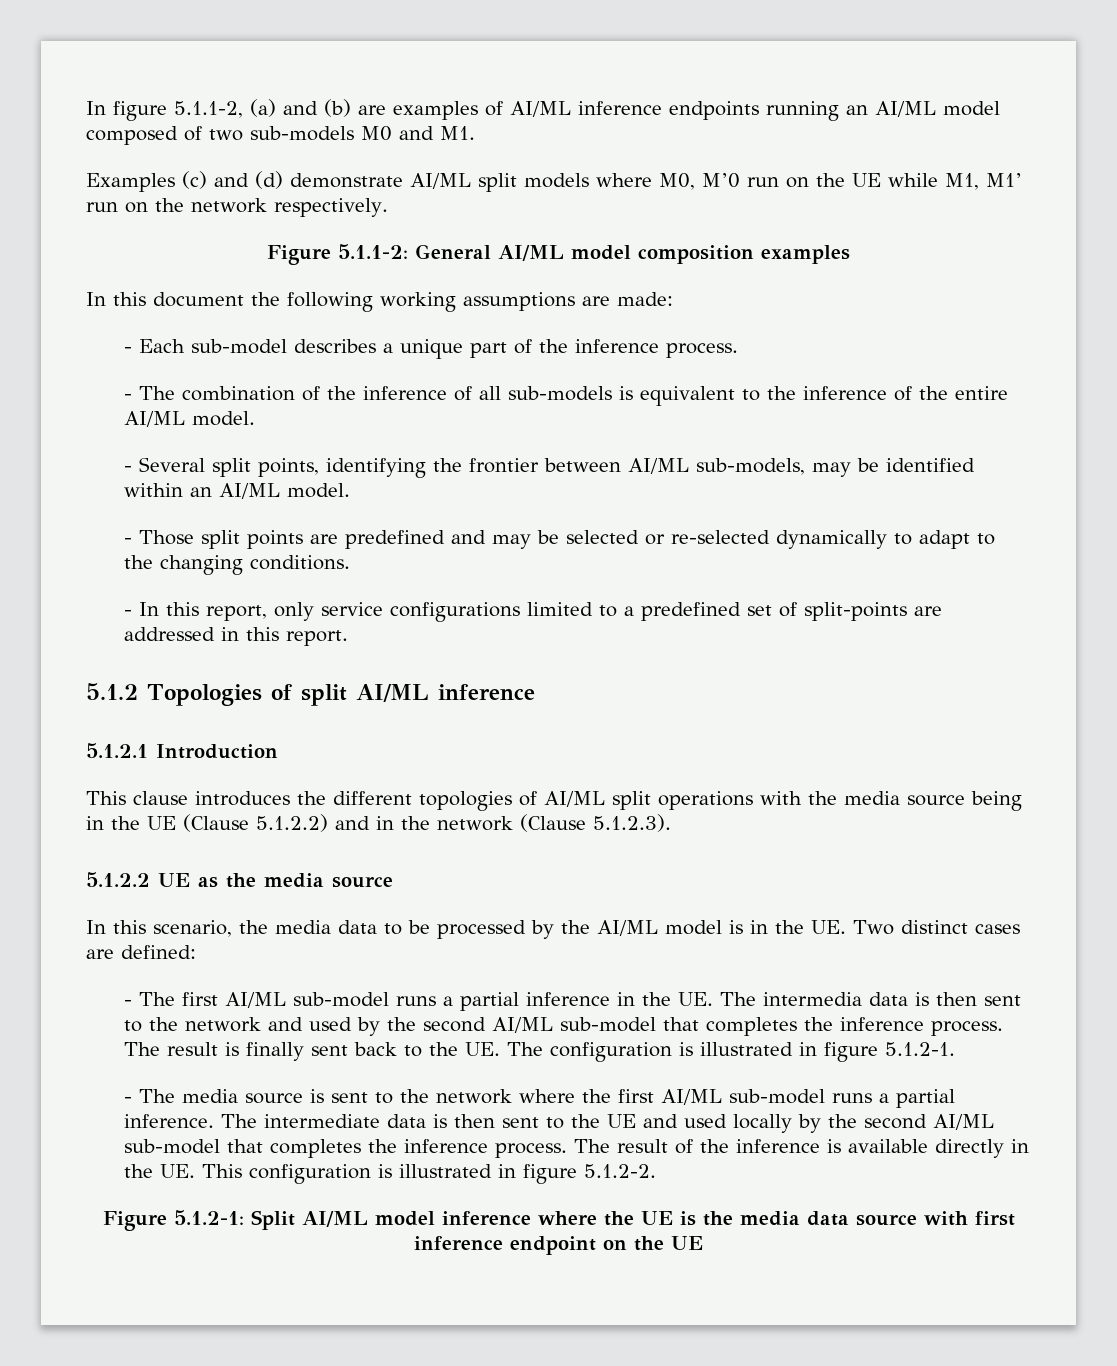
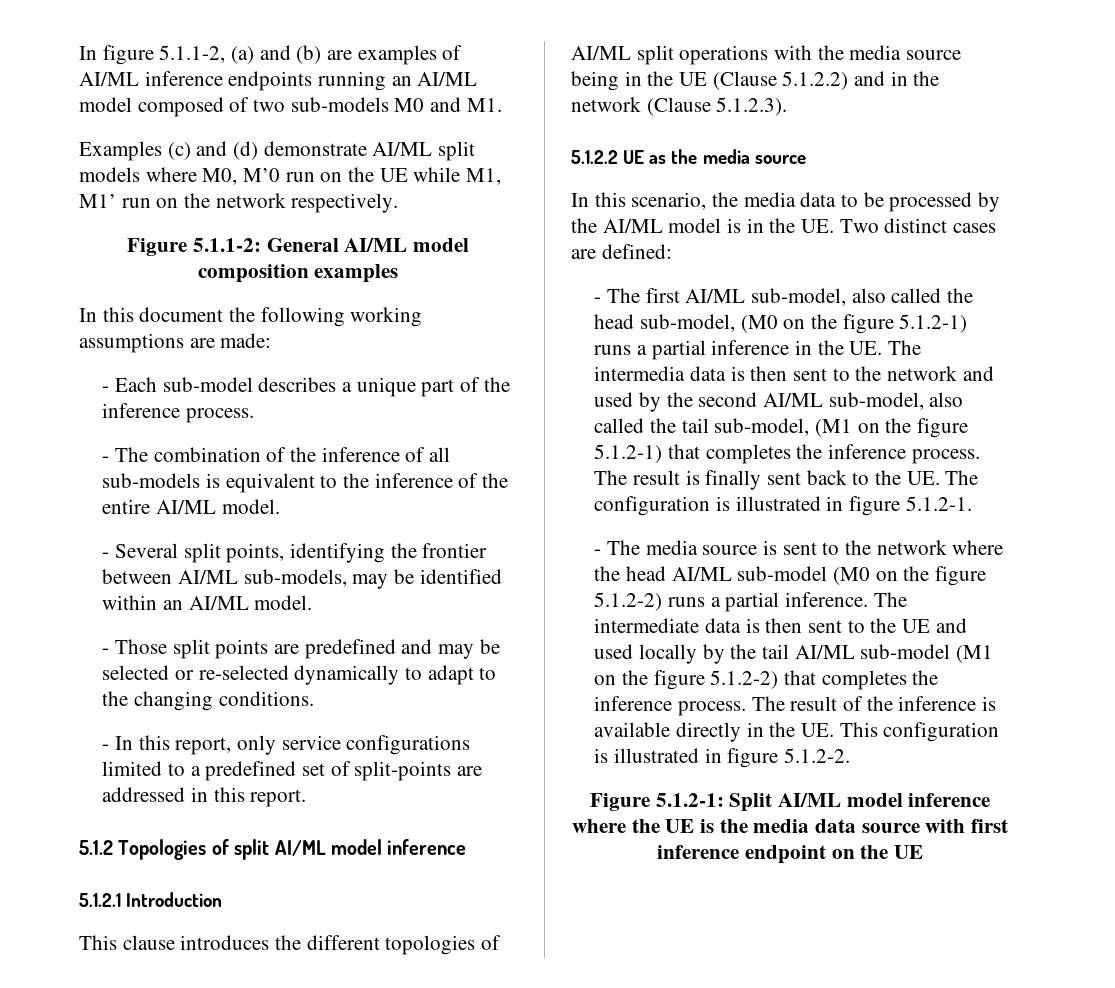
- 5.1.2 Topologies of split AI/ML inference
+ 5.1.2 Topologies of split AI/ML model inference
- - The first AI/ML sub-model runs a partial inference in the UE. The intermedia data is then sent to the network and used by the second AI/ML sub-model that completes the inference process.
+ - The first AI/ML sub-model, also called the head sub-model, (M0 on the figure 5.1.2-1) runs a partial inference in the UE. The intermedia data is then sent to the network and used by the second AI/ML sub-model, also called the tail sub-model, (M1 on the figure 5.1.2-1) that completes the inference process.
- - The media source is sent to the network where the first AI/ML sub-model runs a partial inference.
+ - The media source is sent to the network where the head AI/ML sub-model (M0 on the figure 5.1.2-2) runs a partial inference.
- The intermediate data is then sent to the UE and used locally by the second AI/ML sub-model that completes the inference process.
+ The intermediate data is then sent to the UE and used locally by the tail AI/ML sub-model (M1 on the figure 5.1.2-2) that completes the inference process.

